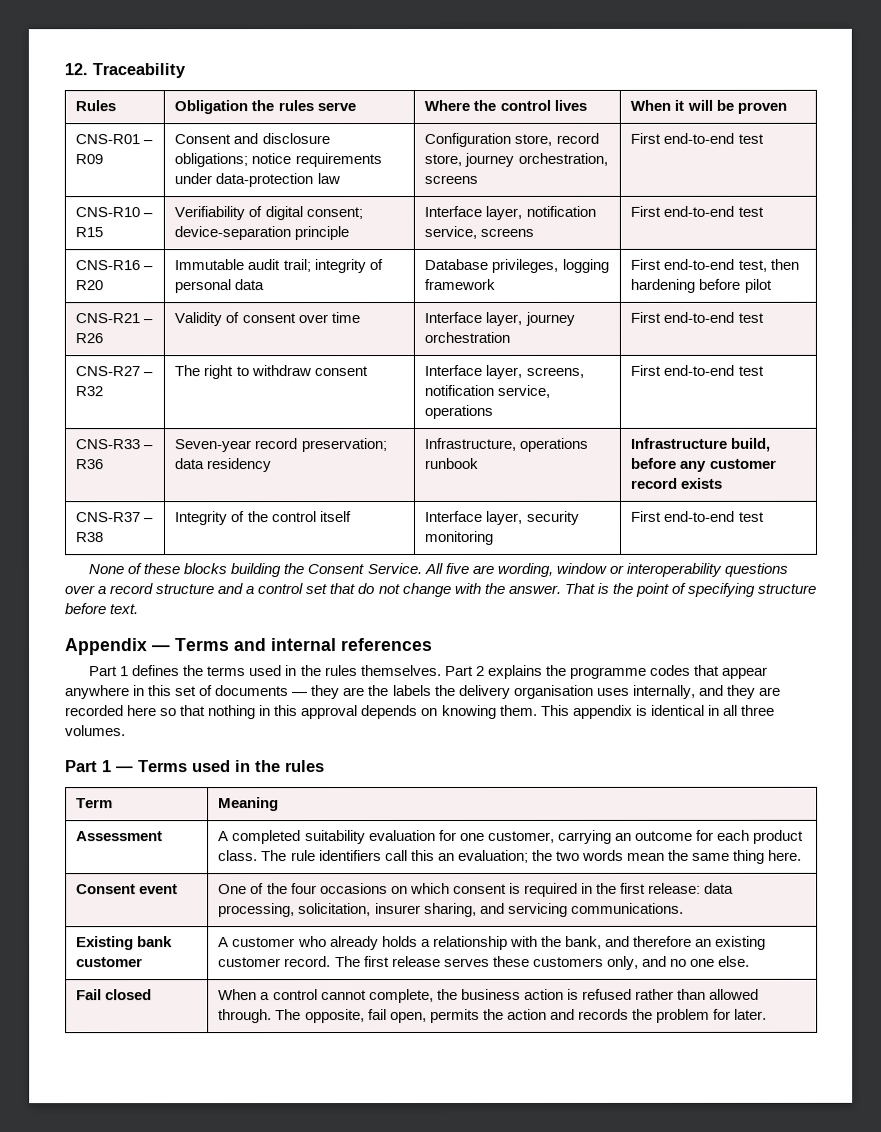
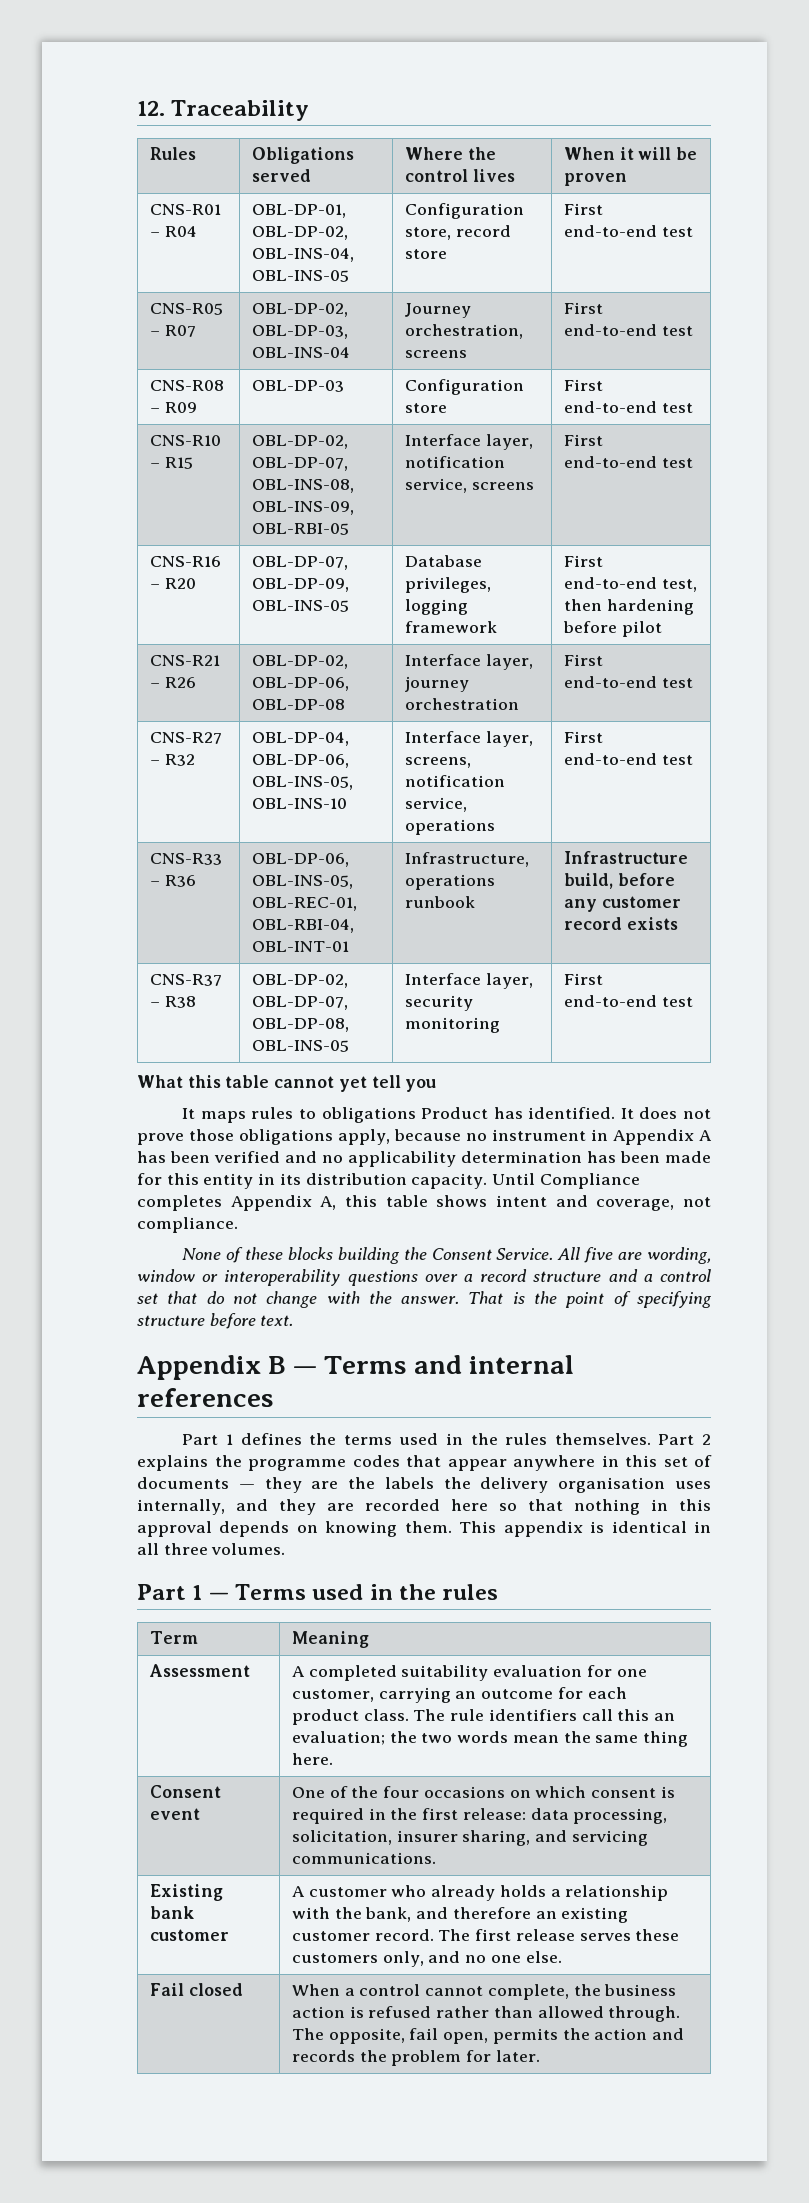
- Rules | Obligation the rules serve | Where the control lives | When it will be proven
+ Rules | Obligations served | Where the control lives | When it will be proven
- CNS-R01 – R09 | Consent and disclosure obligations; notice requirements under data-protection law | Configuration store, record store, journey orchestration, screens | First end-to-end test
+ CNS-R01 – R04 | OBL-DP-01, OBL-DP-02, OBL-INS-04, OBL-INS-05 | Configuration store, record store | First end-to-end test
+ CNS-R05 – R07 | OBL-DP-02, OBL-DP-03, OBL-INS-04 | Journey orchestration, screens | First end-to-end test
- CNS-R10 – R15 | Verifiability of digital consent; device-separation principle | Interface layer, notification service, screens | First end-to-end test
+ CNS-R08 – R09 | OBL-DP-03 | Configuration store | First end-to-end test
+ CNS-R10 – R15 | OBL-DP-02, OBL-DP-07, OBL-INS-08, OBL-INS-09, OBL-RBI-05 | Interface layer, notification service, screens | First end-to-end test
- CNS-R16 – R20 | Immutable audit trail; integrity of personal data | Database privileges, logging framework | First end-to-end test, then hardening before pilot
+ CNS-R16 – R20 | OBL-DP-07, OBL-DP-09, OBL-INS-05 | Database privileges, logging framework | First end-to-end test, then hardening before pilot
- CNS-R21 – R26 | Validity of consent over time | Interface layer, journey orchestration | First end-to-end test
+ CNS-R21 – R26 | OBL-DP-02, OBL-DP-06, OBL-DP-08 | Interface layer, journey orchestration | First end-to-end test
- CNS-R27 – R32 | The right to withdraw consent | Interface layer, screens, notification service, operations | First end-to-end test
+ CNS-R27 – R32 | OBL-DP-04, OBL-DP-06, OBL-INS-05, OBL-INS-10 | Interface layer, screens, notification service, operations | First end-to-end test
- CNS-R33 – R36 | Seven-year record preservation; data residency | Infrastructure, operations runbook | Infrastructure build, before any customer record exists
+ CNS-R33 – R36 | OBL-DP-06, OBL-INS-05, OBL-REC-01, OBL-RBI-04, OBL-INT-01 | Infrastructure, operations runbook | Infrastructure build, before any customer record exists
- CNS-R37 – R38 | Integrity of the control itself | Interface layer, security monitoring | First end-to-end test
+ CNS-R37 – R38 | OBL-DP-02, OBL-DP-07, OBL-DP-08, OBL-INS-05 | Interface layer, security monitoring | First end-to-end test
+ What this table cannot yet tell you
+ It maps rules to obligations Product has identified. It does not prove those obligations apply, because no instrument in Appendix A has been verified and no applicability determination has been made for this entity in its distribution capacity. Until Compliance completes Appendix A, this table shows intent and coverage, not compliance.
- Appendix — Terms and internal references
+ Appendix B — Terms and internal references

